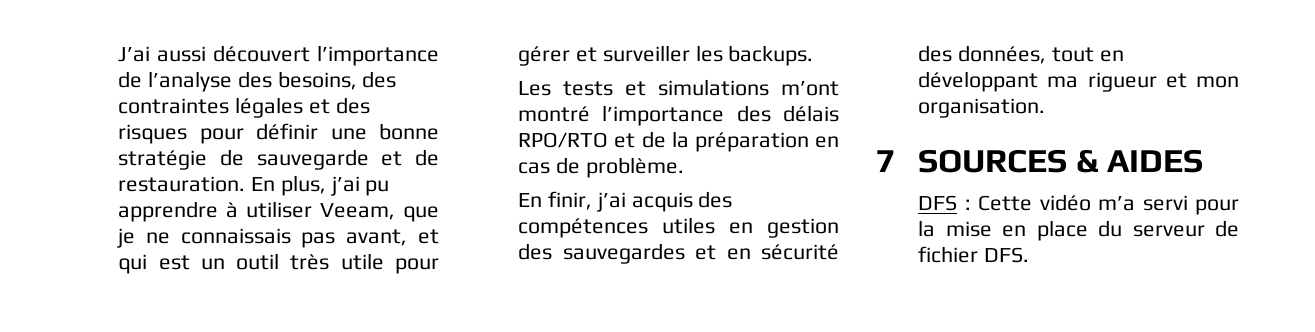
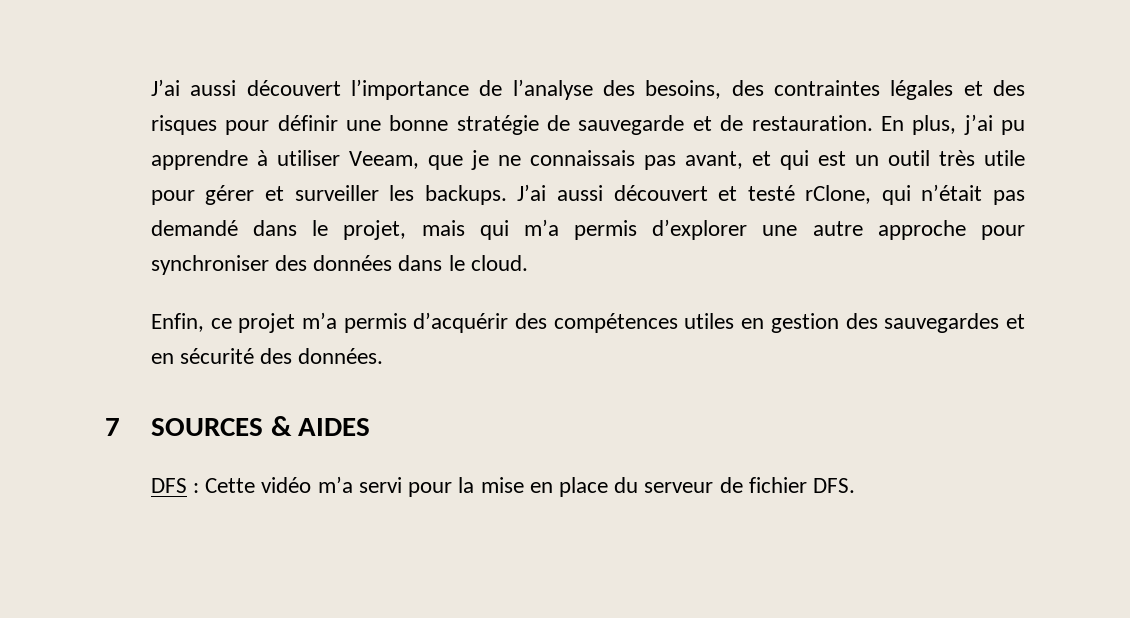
- En plus, j’ai pu apprendre à utiliser Veeam, que je ne connaissais pas avant, et qui est un outil très utile pour gérer et surveiller les backups.
- Les tests et simulations m’ont montré l’importance des délais RPO/RTO et de la préparation en cas de problème.
- En finir, j’ai acquis des compétences utiles en gestion des sauvegardes et en sécurité des données, tout en développant ma rigueur et mon organisation.
+ En plus, j’ai pu apprendre à utiliser Veeam, que je ne connaissais pas avant, et qui est un outil très utile pour gérer et surveiller les backups. J’ai aussi découvert et testé rClone, qui n’était pas demandé dans le projet, mais qui m’a permis d’explorer une autre approche pour synchroniser des données dans le cloud.
+ Enfin, ce projet m’a permis d’acquérir des compétences utiles en gestion des sauvegardes et en sécurité des données.

